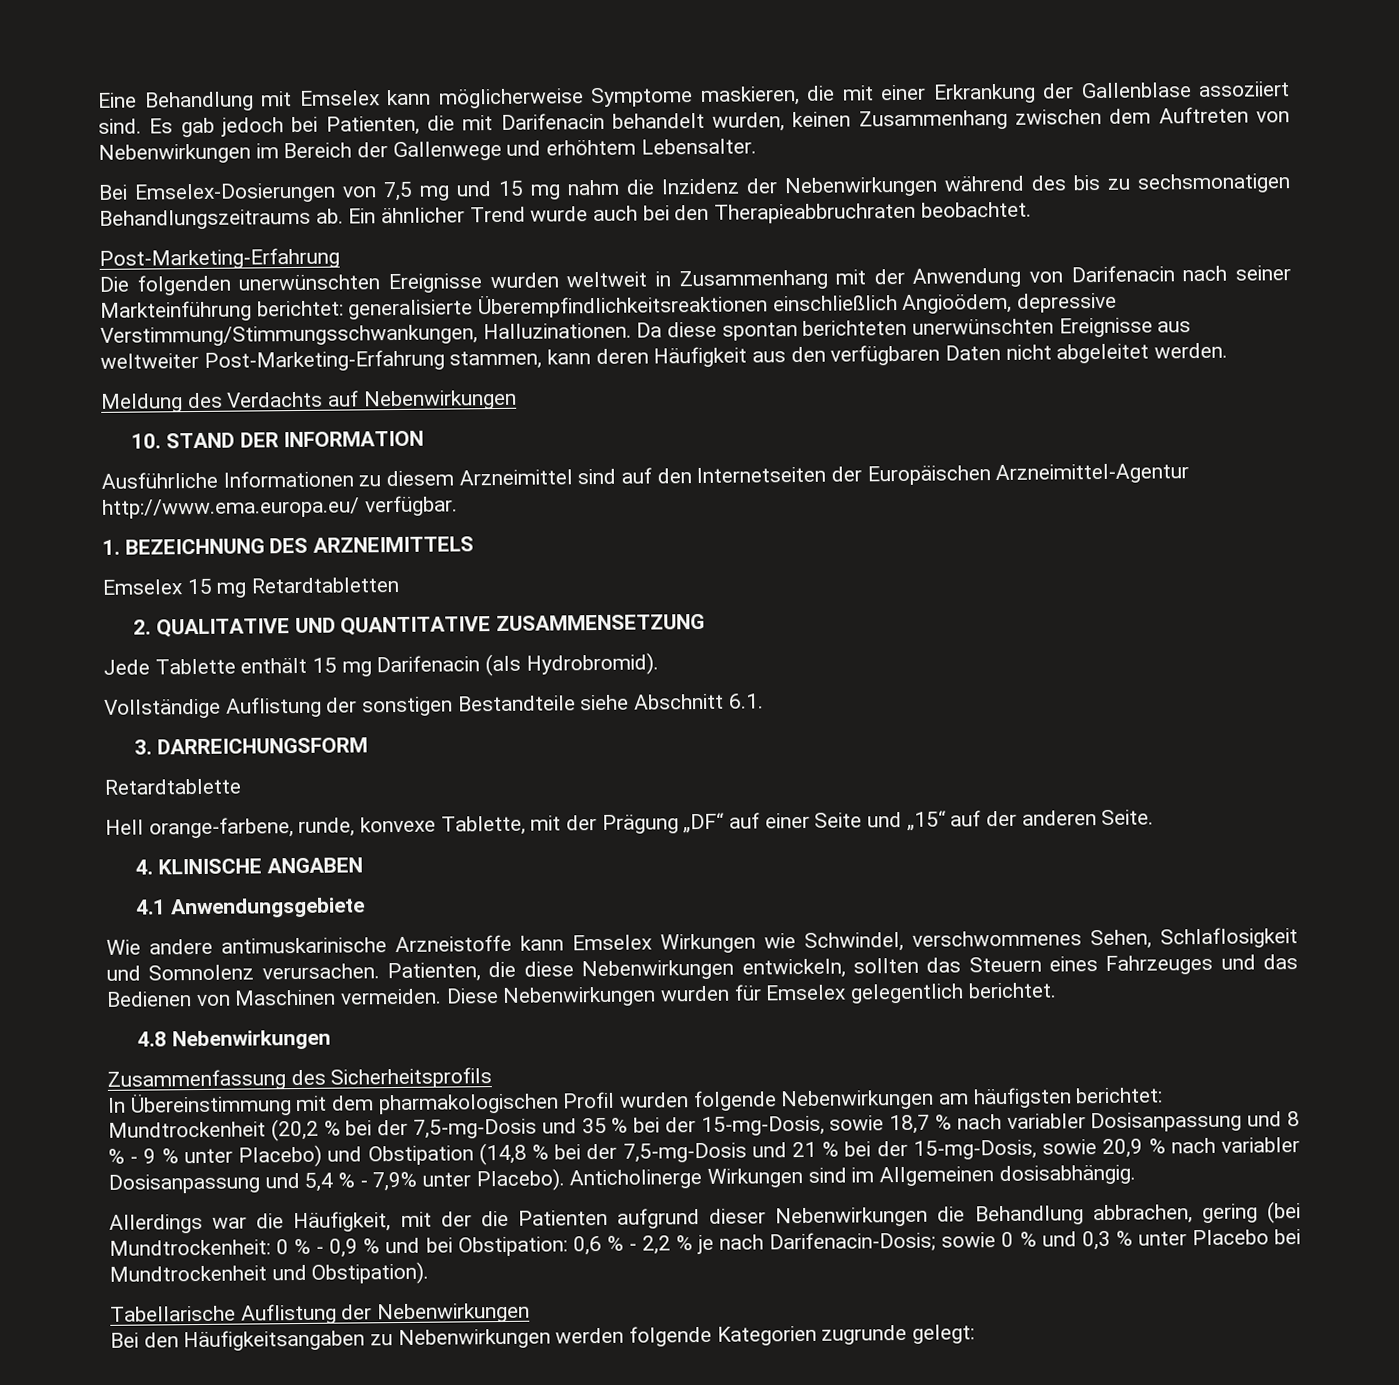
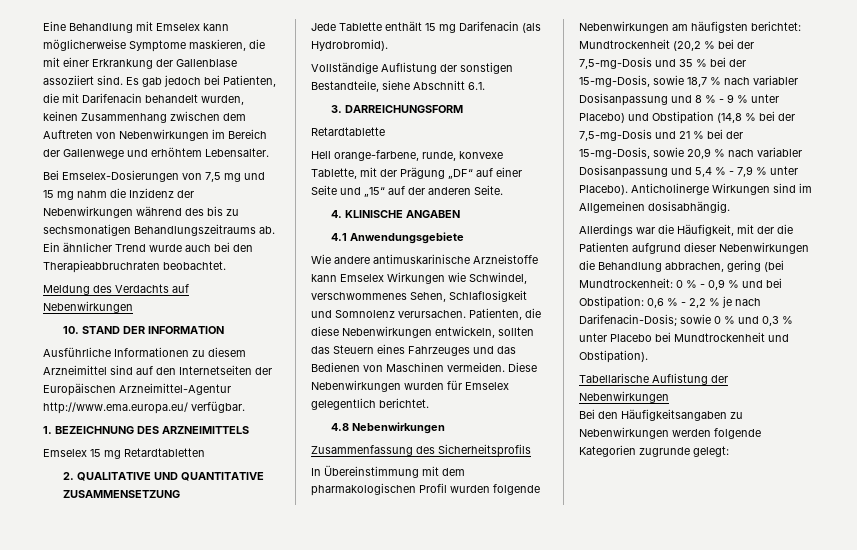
  Ein ähnlicher Trend wurde auch bei den Therapieabbruchraten beobachtet.
- Post-Marketing-Erfahrung
- Die folgenden unerwünschten Ereignisse wurden weltweit in Zusammenhang mit der Anwendung von Darifenacin nach seiner Markteinführung berichtet: generalisierte Überempfindlichkeitsreaktionen einschließlich Angioödem, depressive Verstimmung/Stimmungsschwankungen, Halluzinationen. Da diese spontan berichteten unerwünschten Ereignisse aus weltweiter Post-Marketing-Erfahrung stammen, kann deren Häufigkeit aus den verfügbaren Daten nicht abgeleitet werden.
- Vollständige Auflistung der sonstigen Bestandteile siehe Abschnitt 6.1.
+ Vollständige Auflistung der sonstigen Bestandteile, siehe Abschnitt 6.1.
- Mundtrockenheit (20,2 % bei der 7,5-mg-Dosis und 35 % bei der 15-mg-Dosis, sowie 18,7 % nach variabler Dosisanpassung und 8 % - 9 % unter Placebo) und Obstipation (14,8 % bei der 7,5-mg-Dosis und 21 % bei der 15-mg-Dosis, sowie 20,9 % nach variabler Dosisanpassung und 5,4 % - 7,9% unter Placebo).
+ Mundtrockenheit (20,2 % bei der 7,5-mg-Dosis und 35 % bei der 15-mg-Dosis, sowie 18,7 % nach variabler Dosisanpassung und 8 % - 9 % unter Placebo) und Obstipation (14,8 % bei der 7,5-mg-Dosis und 21 % bei der 15-mg-Dosis, sowie 20,9 % nach variabler Dosisanpassung und 5,4 % - 7,9 % unter Placebo).

